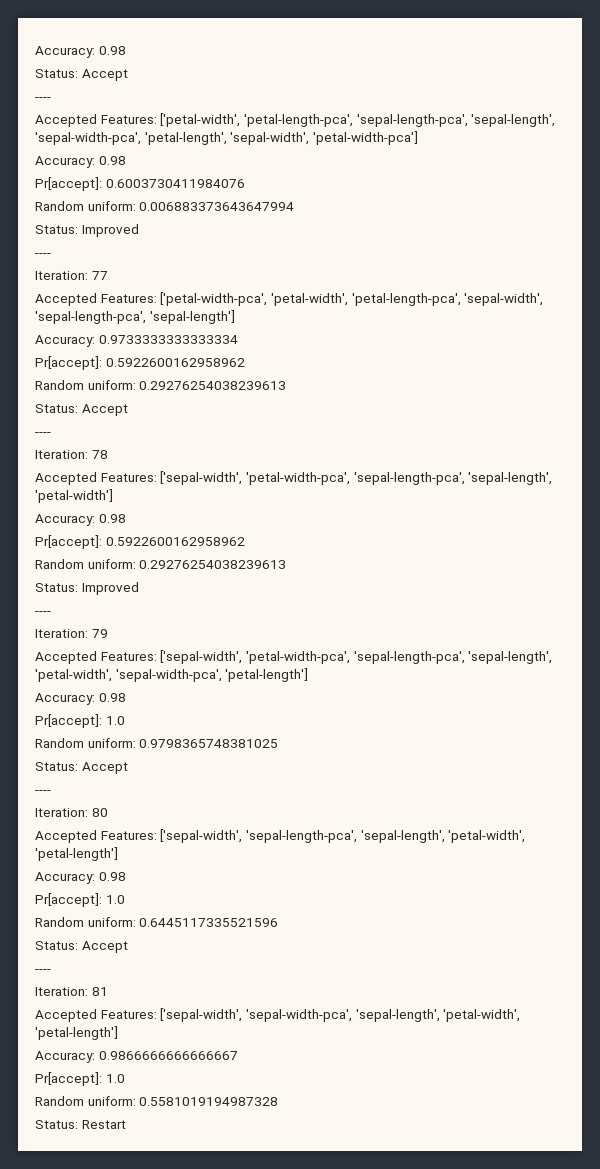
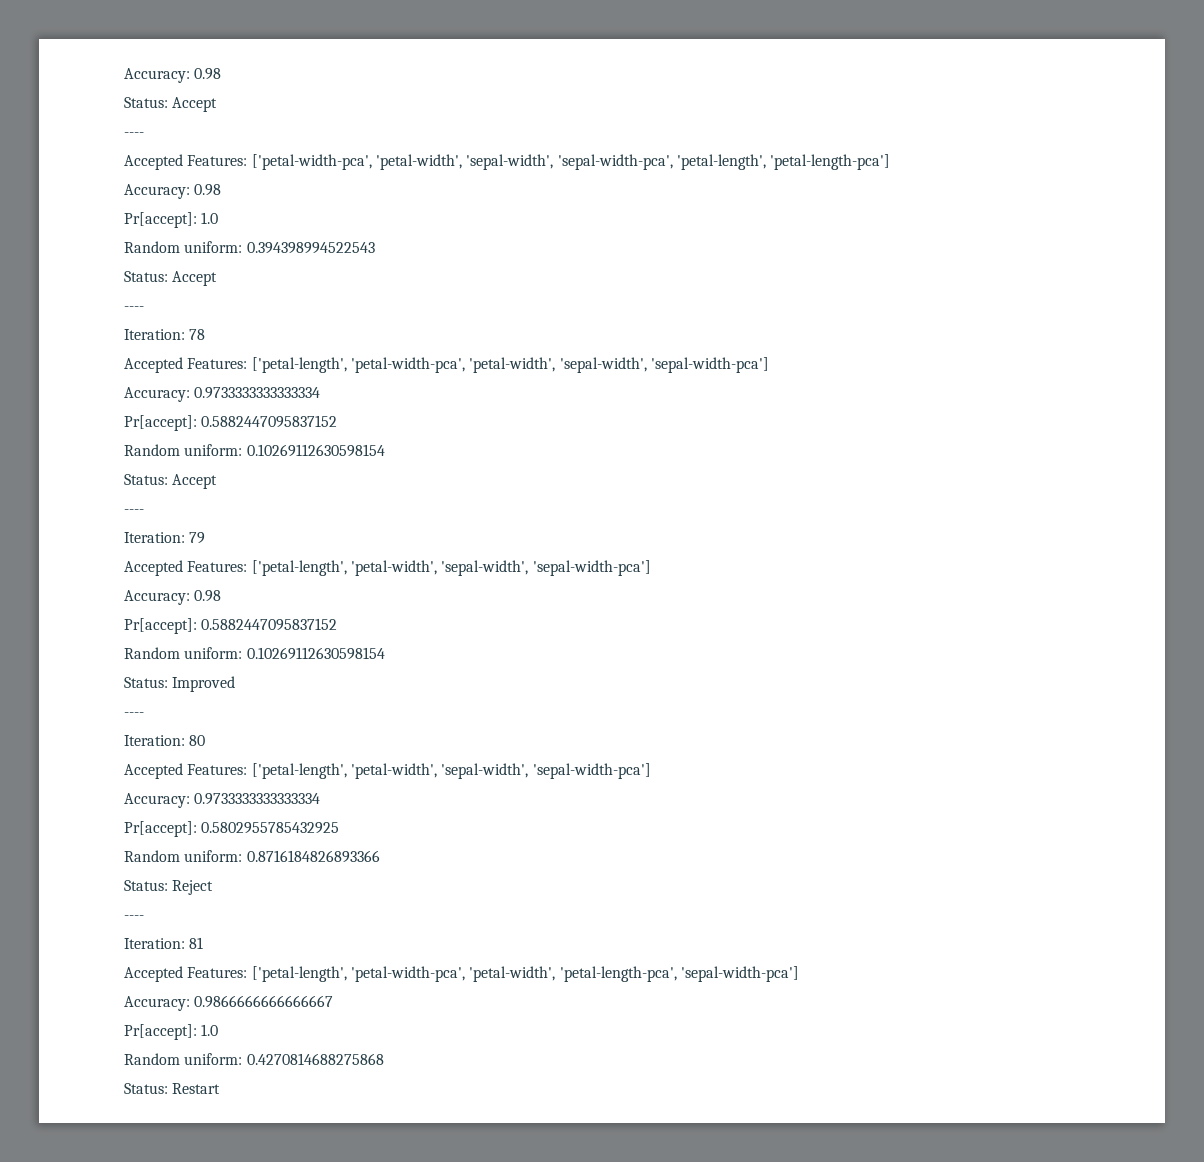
- Accepted Features: ['petal-width', 'petal-length-pca', 'sepal-length-pca', 'sepal-length', 'sepal-width-pca', 'petal-length', 'sepal-width', 'petal-width-pca']
+ Accepted Features: ['petal-width-pca', 'petal-width', 'sepal-width', 'sepal-width-pca', 'petal-length', 'petal-length-pca']
  Accuracy: 0.98
- Pr[accept]: 0.6003730411984076
- Random uniform: 0.006883373643647994
- Status: Improved
- ----
- Iteration: 77
- Accepted Features: ['petal-width-pca', 'petal-width', 'petal-length-pca', 'sepal-width', 'sepal-length-pca', 'sepal-length']
- Accuracy: 0.9733333333333334
- Pr[accept]: 0.5922600162958962
- Random uniform: 0.29276254038239613
+ Pr[accept]: 1.0
+ Random uniform: 0.394398994522543
- Accepted Features: ['sepal-width', 'petal-width-pca', 'sepal-length-pca', 'sepal-length', 'petal-width']
- Accuracy: 0.98
- Pr[accept]: 0.5922600162958962
- Random uniform: 0.29276254038239613
- Status: Improved
+ Accepted Features: ['petal-length', 'petal-width-pca', 'petal-width', 'sepal-width', 'sepal-width-pca']
+ Accuracy: 0.9733333333333334
+ Pr[accept]: 0.5882447095837152
+ Random uniform: 0.10269112630598154
+ Status: Accept
  Iteration: 79
- Accepted Features: ['sepal-width', 'petal-width-pca', 'sepal-length-pca', 'sepal-length', 'petal-width', 'sepal-width-pca', 'petal-length']
+ Accepted Features: ['petal-length', 'petal-width', 'sepal-width', 'sepal-width-pca']
  Accuracy: 0.98
- Pr[accept]: 1.0
- Random uniform: 0.9798365748381025
- Status: Accept
+ Pr[accept]: 0.5882447095837152
+ Random uniform: 0.10269112630598154
+ Status: Improved
  Iteration: 80
- Accepted Features: ['sepal-width', 'sepal-length-pca', 'sepal-length', 'petal-width', 'petal-length']
- Accuracy: 0.98
- Pr[accept]: 1.0
- Random uniform: 0.6445117335521596
- Status: Accept
+ Accepted Features: ['petal-length', 'petal-width', 'sepal-width', 'sepal-width-pca']
+ Accuracy: 0.9733333333333334
+ Pr[accept]: 0.5802955785432925
+ Random uniform: 0.8716184826893366
+ Status: Reject
- Accepted Features: ['sepal-width', 'sepal-width-pca', 'sepal-length', 'petal-width', 'petal-length']
+ Accepted Features: ['petal-length', 'petal-width-pca', 'petal-width', 'petal-length-pca', 'sepal-width-pca']
- Random uniform: 0.5581019194987328
+ Random uniform: 0.4270814688275868

